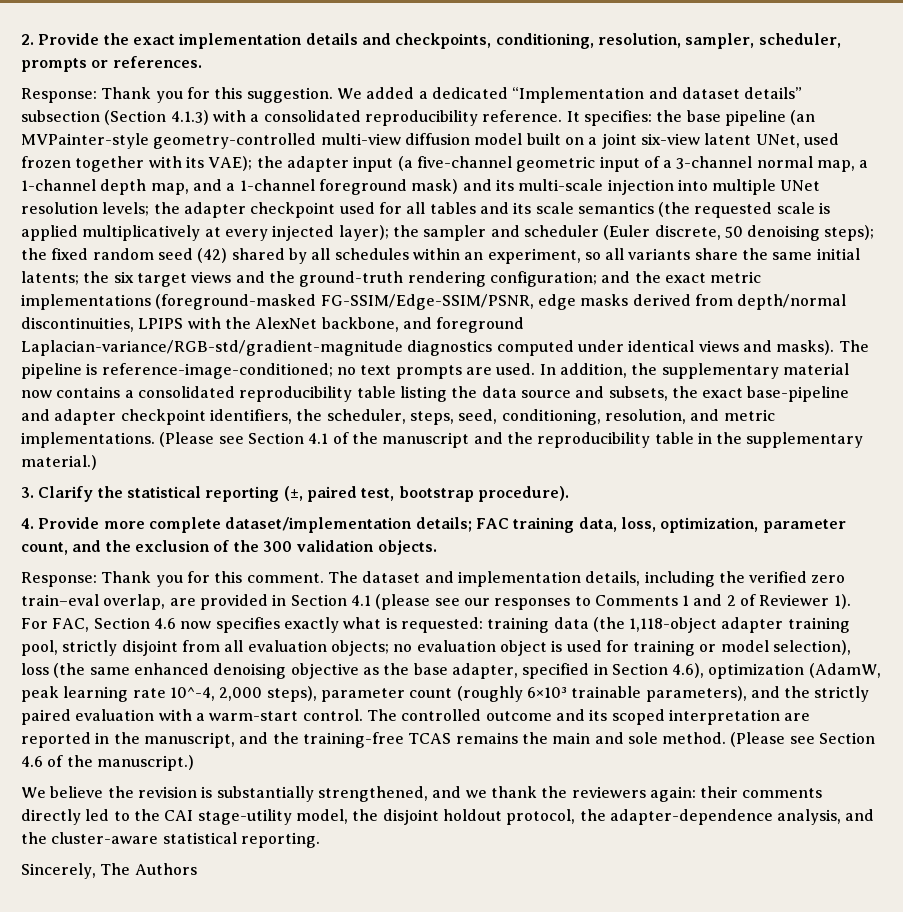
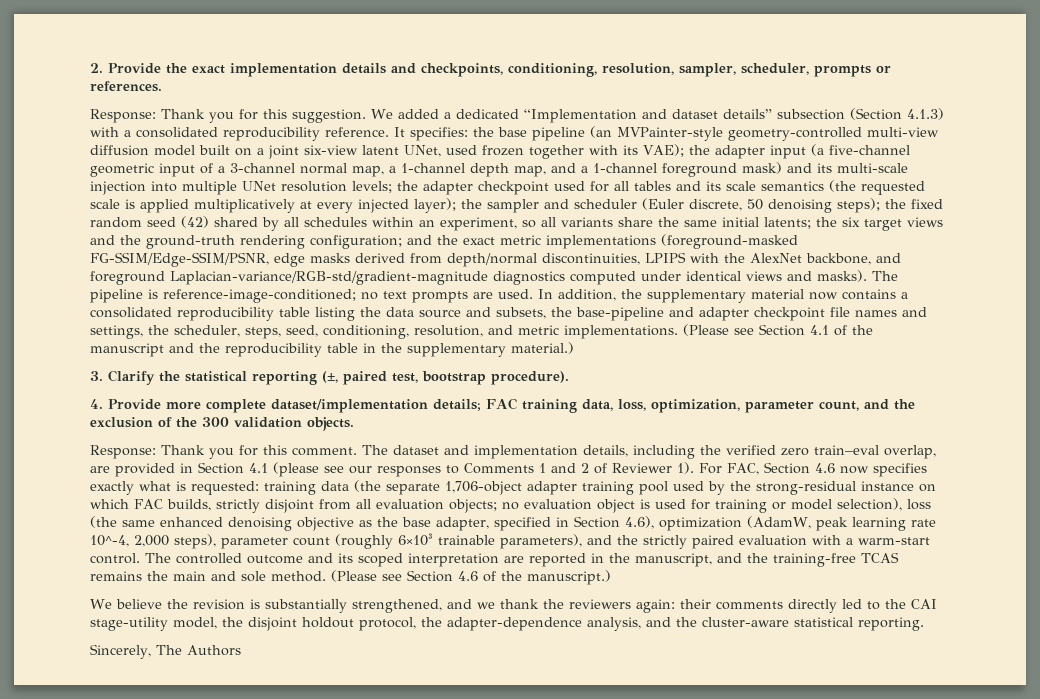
- In addition, the supplementary material now contains a consolidated reproducibility table listing the data source and subsets, the exact base-pipeline and adapter checkpoint identifiers, the scheduler, steps, seed, conditioning, resolution, and metric implementations.
+ In addition, the supplementary material now contains a consolidated reproducibility table listing the data source and subsets, the base-pipeline and adapter checkpoint file names and settings, the scheduler, steps, seed, conditioning, resolution, and metric implementations.
- training data (the 1,118-object adapter training pool, strictly disjoint from all evaluation objects;
+ training data (the separate 1,706-object adapter training pool used by the strong-residual instance on which FAC builds, strictly disjoint from all evaluation objects;

